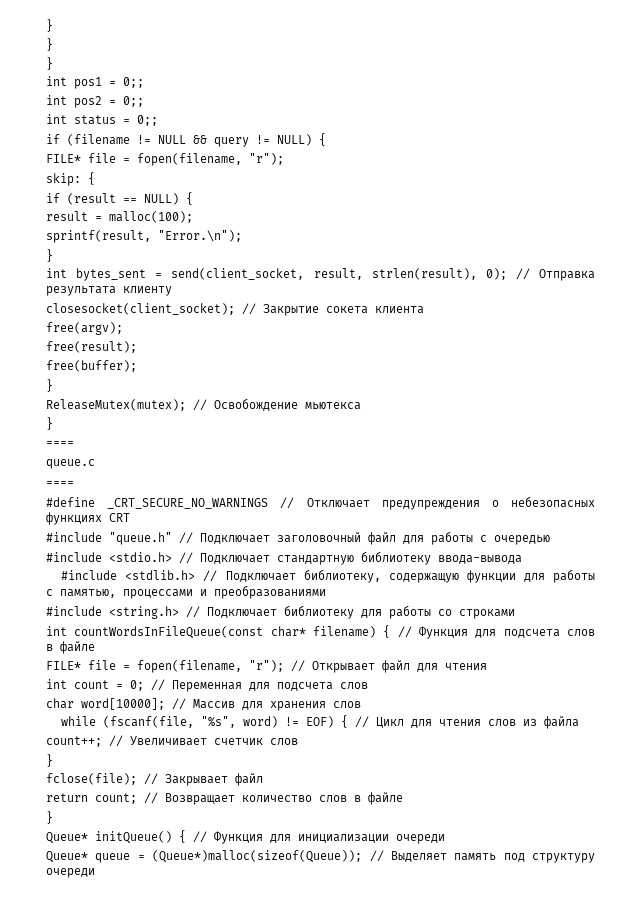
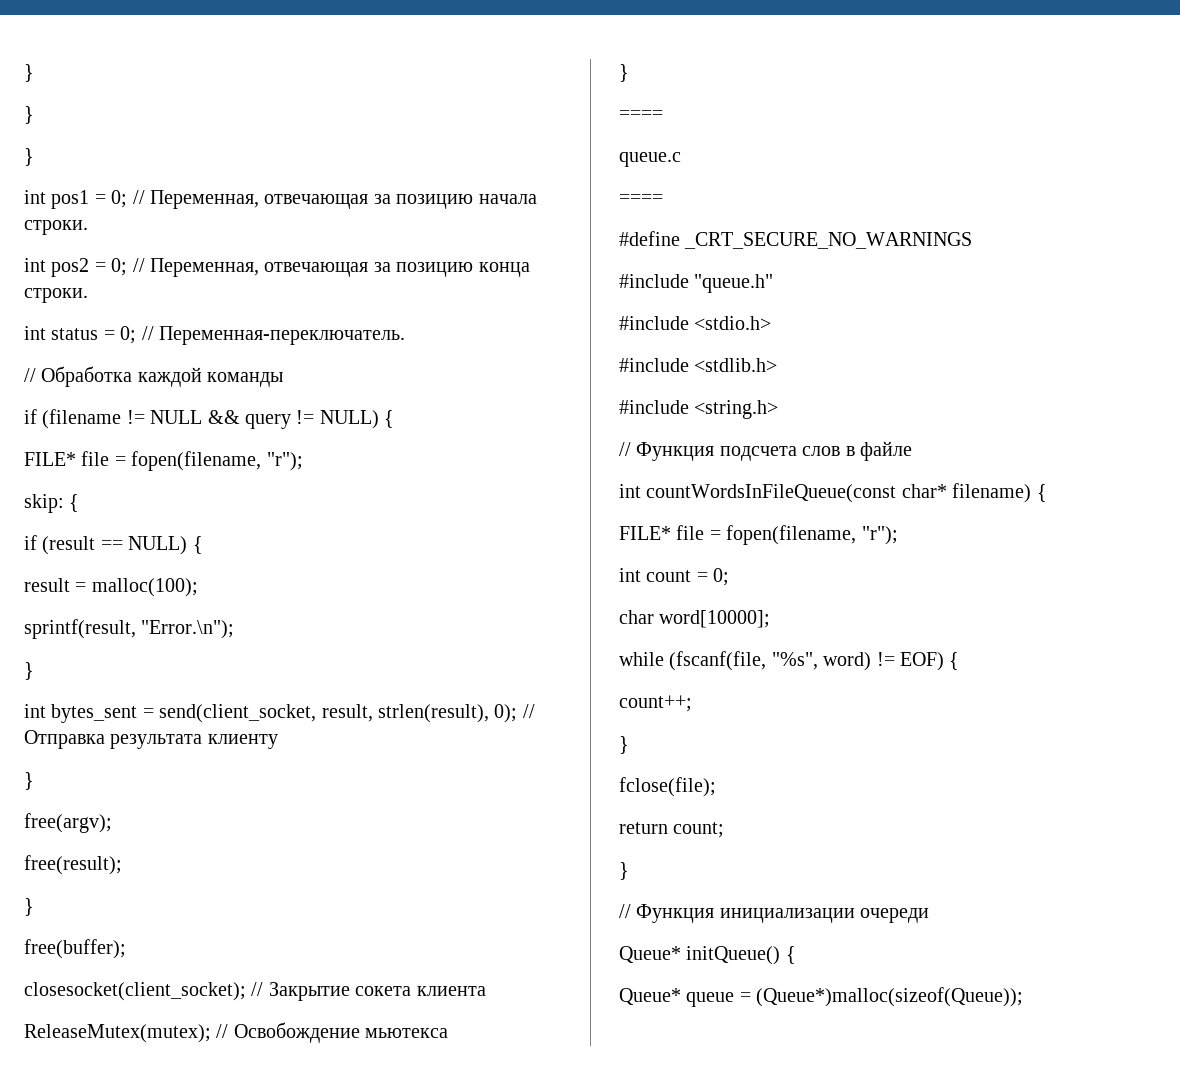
- int pos1 = 0;;
- int pos2 = 0;;
- int status = 0;;
+ int pos1 = 0; // Переменная, отвечающая за позицию начала строки.
+ int pos2 = 0; // Переменная, отвечающая за позицию конца строки.
+ int status = 0; // Переменная-переключатель.
+ // Обработка каждой команды
  int bytes_sent = send(client_socket, result, strlen(result), 0); // Отправка результата клиенту
+ }
+ free(argv);
+ free(result);
+ }
+ free(buffer);
- free(argv);
- free(result);
- free(buffer);
- }
- #define _CRT_SECURE_NO_WARNINGS // Отключает предупреждения о небезопасных функциях CRT
- #include "queue.h" // Подключает заголовочный файл для работы с очередью
- #include <stdio.h> // Подключает стандартную библиотеку ввода-вывода
- #include <stdlib.h> // Подключает библиотеку, содержащую функции для работы с памятью, процессами и преобразованиями
- #include <string.h> // Подключает библиотеку для работы со строками
+ #define _CRT_SECURE_NO_WARNINGS
+ #include "queue.h"
+ #include <stdio.h>
+ #include <stdlib.h>
+ #include <string.h>
+ // Функция подсчета слов в файле
- int countWordsInFileQueue(const char* filename) { // Функция для подсчета слов в файле
- FILE* file = fopen(filename, "r"); // Открывает файл для чтения
+ int countWordsInFileQueue(const char* filename) {
+ FILE* file = fopen(filename, "r");
- int count = 0; // Переменная для подсчета слов
- char word[10000]; // Массив для хранения слов
+ int count = 0;
+ char word[10000];
- while (fscanf(file, "%s", word) != EOF) { // Цикл для чтения слов из файла
- count++; // Увеличивает счетчик слов
+ while (fscanf(file, "%s", word) != EOF) {
+ count++;
- fclose(file); // Закрывает файл
+ fclose(file);
- return count; // Возвращает количество слов в файле
+ return count;
  }
- Queue* initQueue() { // Функция для инициализации очереди
- Queue* queue = (Queue*)malloc(sizeof(Queue)); // Выделяет память под структуру очереди
+ // Функция инициализации очереди
+ Queue* initQueue() {
+ Queue* queue = (Queue*)malloc(sizeof(Queue));

